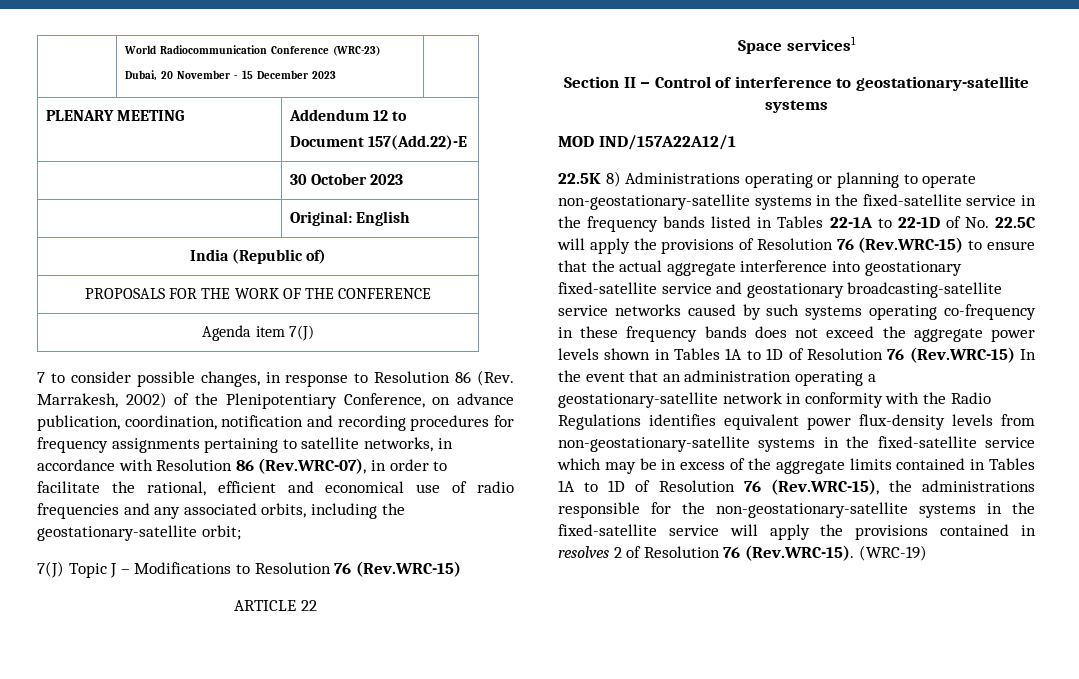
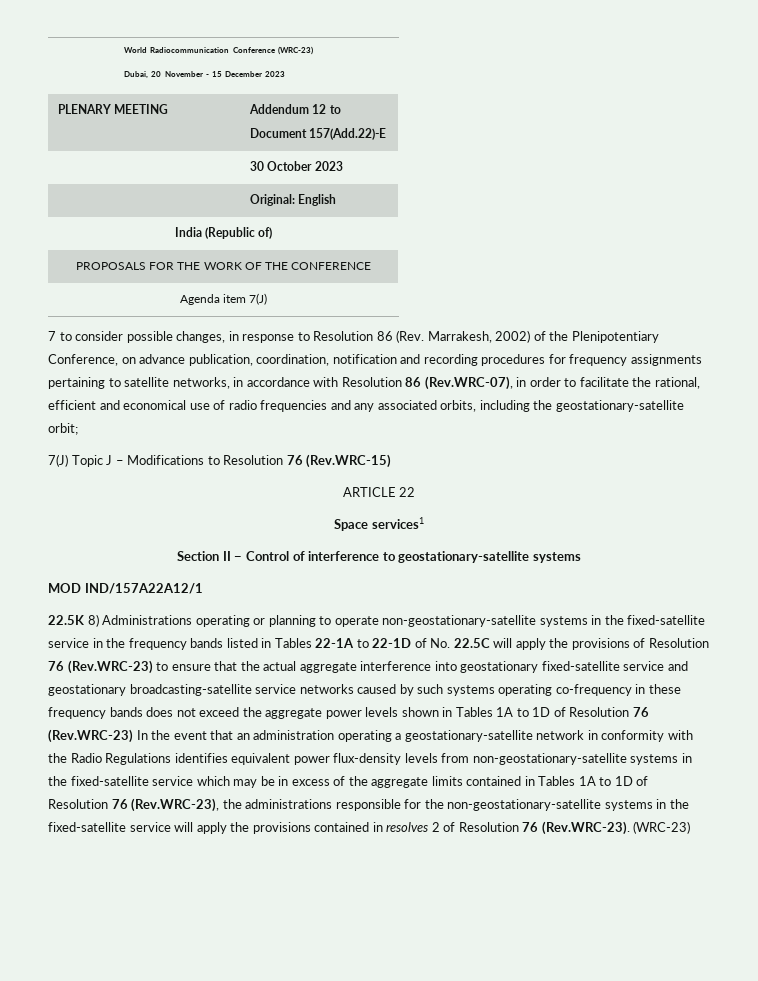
- 22.5K 8) Administrations operating or planning to operate non-geostationary-satellite systems in the fixed-satellite service in the frequency bands listed in Tables 22-1A to 22-1D of No. 22.5C will apply the provisions of Resolution 76 (Rev.WRC-15) to ensure that the actual aggregate interference into geostationary fixed-satellite service and geostationary broadcasting-satellite service networks caused by such systems operating co-frequency in these frequency bands does not exceed the aggregate power levels shown in Tables 1A to 1D of Resolution 76 (Rev.WRC-15) In the event that an administration operating a geostationary-satellite network in conformity with the Radio Regulations identifies equivalent power flux-density levels from non-geostationary-satellite systems in the fixed-satellite service which may be in excess of the aggregate limits contained in Tables 1A to 1D of Resolution 76 (Rev.WRC-15), the administrations responsible for the non-geostationary-satellite systems in the fixed-satellite service will apply the provisions contained in resolves 2 of Resolution 76 (Rev.WRC-15). (WRC-19)
+ 22.5K 8) Administrations operating or planning to operate non-geostationary-satellite systems in the fixed-satellite service in the frequency bands listed in Tables 22-1A to 22-1D of No. 22.5C will apply the provisions of Resolution 76 (Rev.WRC-23) to ensure that the actual aggregate interference into geostationary fixed-satellite service and geostationary broadcasting-satellite service networks caused by such systems operating co-frequency in these frequency bands does not exceed the aggregate power levels shown in Tables 1A to 1D of Resolution 76 (Rev.WRC-23) In the event that an administration operating a geostationary-satellite network in conformity with the Radio Regulations identifies equivalent power flux-density levels from non-geostationary-satellite systems in the fixed-satellite service which may be in excess of the aggregate limits contained in Tables 1A to 1D of Resolution 76 (Rev.WRC-23), the administrations responsible for the non-geostationary-satellite systems in the fixed-satellite service will apply the provisions contained in resolves 2 of Resolution 76 (Rev.WRC-23). (WRC-23)

